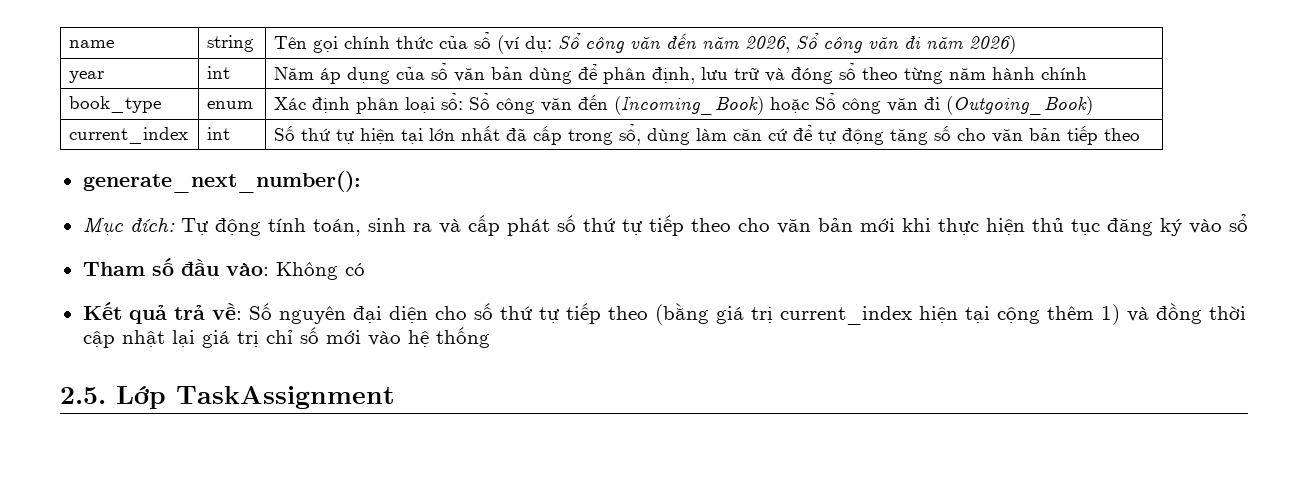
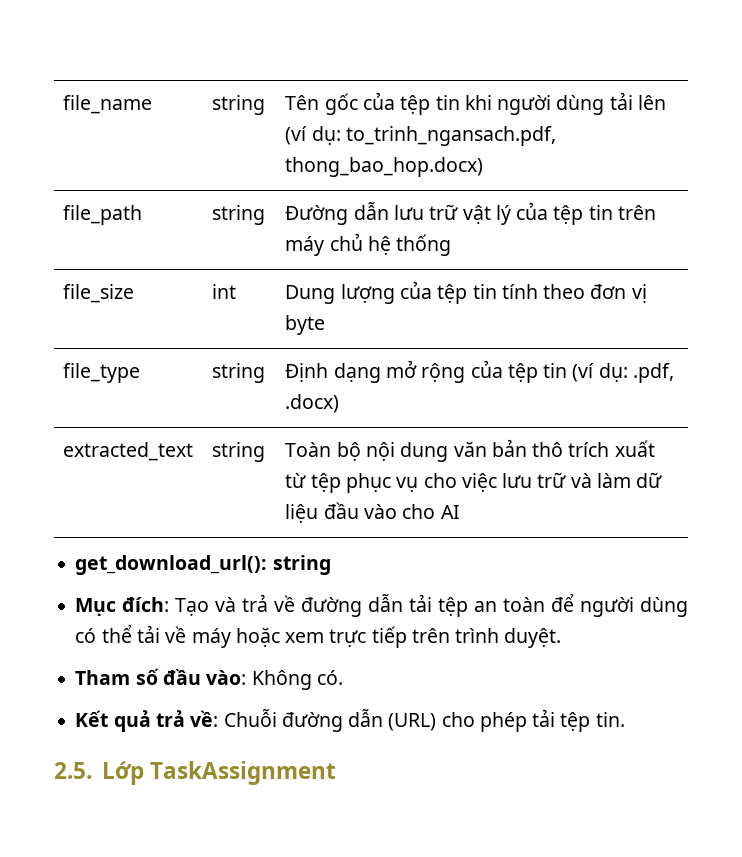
- name | string | Tên gọi chính thức của sổ (ví dụ: Sổ công văn đến năm 2026, Sổ công văn đi năm 2026)
- year | int | Năm áp dụng của sổ văn bản dùng để phân định, lưu trữ và đóng sổ theo từng năm hành chính
- book_type | enum | Xác định phân loại sổ: Sổ công văn đến (Incoming_Book) hoặc Sổ công văn đi (Outgoing_Book)
- current_index | int | Số thứ tự hiện tại lớn nhất đã cấp trong sổ, dùng làm căn cứ để tự động tăng số cho văn bản tiếp theo
- generate_next_number():
- Mục đích: Tự động tính toán, sinh ra và cấp phát số thứ tự tiếp theo cho văn bản mới khi thực hiện thủ tục đăng ký vào sổ
+ file_name | string | Tên gốc của tệp tin khi người dùng tải lên (ví dụ: to_trinh_ngansach.pdf, thong_bao_hop.docx)
+ file_path | string | Đường dẫn lưu trữ vật lý của tệp tin trên máy chủ hệ thống
+ file_size | int | Dung lượng của tệp tin tính theo đơn vị byte
+ file_type | string | Định dạng mở rộng của tệp tin (ví dụ: .pdf, .docx)
+ extracted_text | string | Toàn bộ nội dung văn bản thô trích xuất từ tệp phục vụ cho việc lưu trữ và làm dữ liệu đầu vào cho AI
+ get_download_url(): string
+ Mục đích: Tạo và trả về đường dẫn tải tệp an toàn để người dùng có thể tải về máy hoặc xem trực tiếp trên trình duyệt.
- Tham số đầu vào: Không có
+ Tham số đầu vào: Không có.
- Kết quả trả về: Số nguyên đại diện cho số thứ tự tiếp theo (bằng giá trị current_index hiện tại cộng thêm 1) và đồng thời cập nhật lại giá trị chỉ số mới vào hệ thống
+ Kết quả trả về: Chuỗi đường dẫn (URL) cho phép tải tệp tin.

